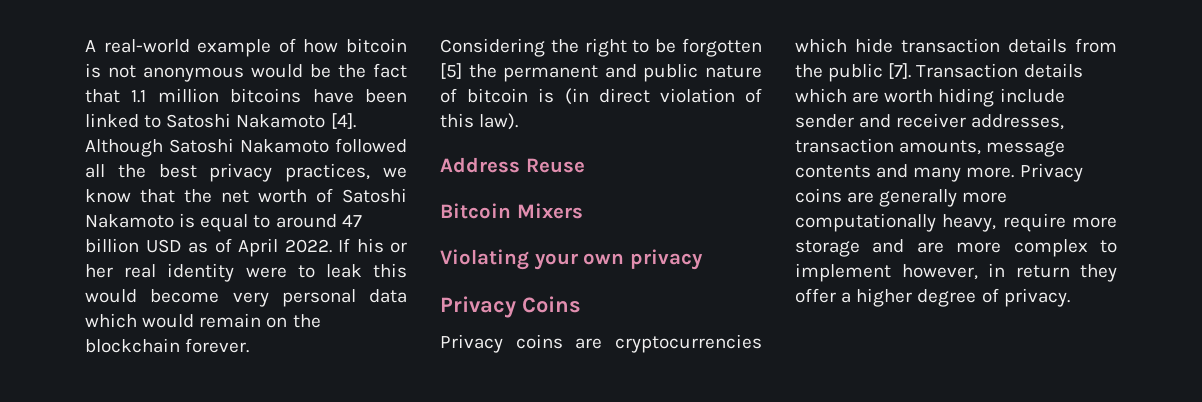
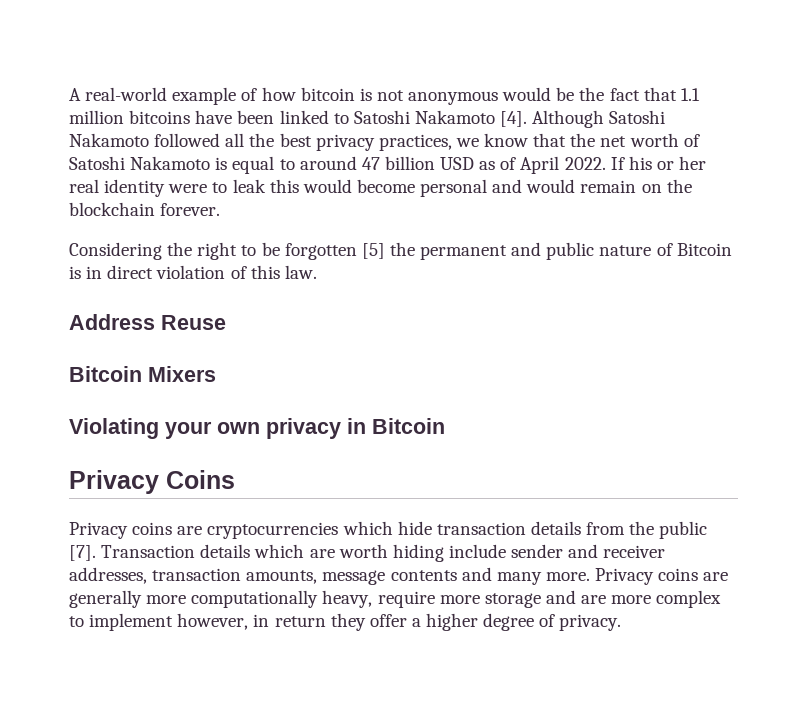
- If his or her real identity were to leak this would become very personal data which would remain on the blockchain forever.
+ If his or her real identity were to leak this would become personal and would remain on the blockchain forever.
- Considering the right to be forgotten [5] the permanent and public nature of bitcoin is (in direct violation of this law).
+ Considering the right to be forgotten [5] the permanent and public nature of Bitcoin is in direct violation of this law.
- Violating your own privacy
+ Violating your own privacy in Bitcoin

